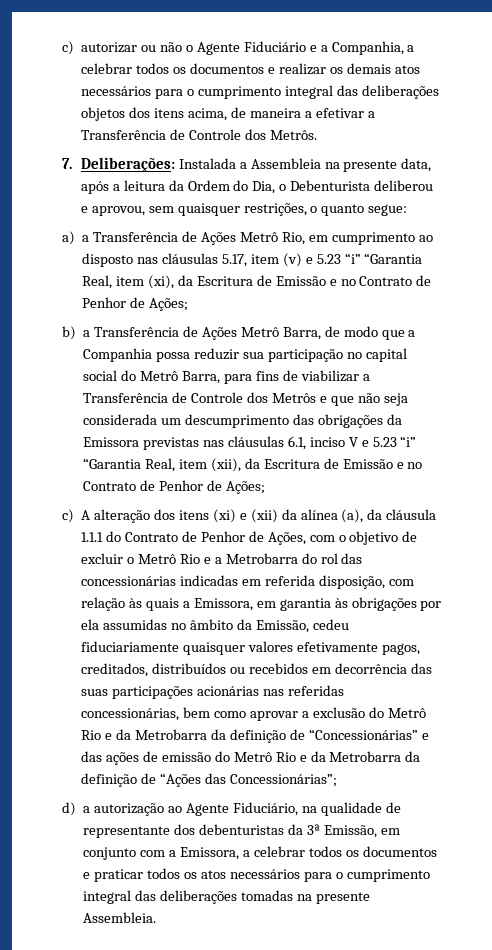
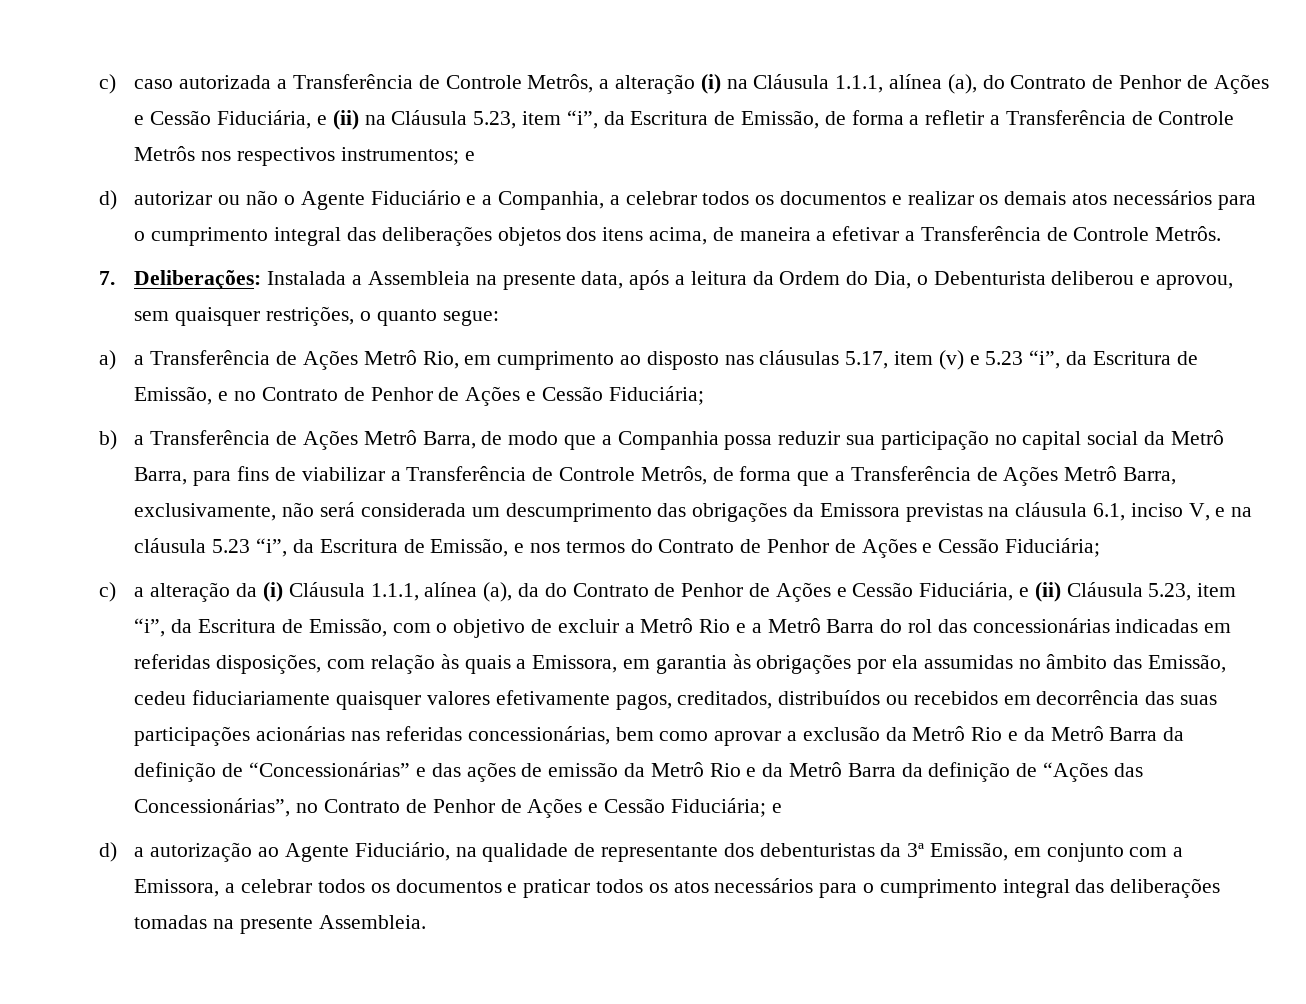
- c) autorizar ou não o Agente Fiduciário e a Companhia, a celebrar todos os documentos e realizar os demais atos necessários para o cumprimento integral das deliberações objetos dos itens acima, de maneira a efetivar a Transferência de Controle dos Metrôs.
+ c) caso autorizada a Transferência de Controle Metrôs, a alteração (i) na Cláusula 1.1.1, alínea (a), do Contrato de Penhor de Ações e Cessão Fiduciária, e (ii) na Cláusula 5.23, item “i”, da Escritura de Emissão, de forma a refletir a Transferência de Controle Metrôs nos respectivos instrumentos; e
+ d) autorizar ou não o Agente Fiduciário e a Companhia, a celebrar todos os documentos e realizar os demais atos necessários para o cumprimento integral das deliberações objetos dos itens acima, de maneira a efetivar a Transferência de Controle Metrôs.
- a) a Transferência de Ações Metrô Rio, em cumprimento ao disposto nas cláusulas 5.17, item (v) e 5.23 “i” “Garantia Real, item (xi), da Escritura de Emissão e no Contrato de Penhor de Ações;
+ a) a Transferência de Ações Metrô Rio, em cumprimento ao disposto nas cláusulas 5.17, item (v) e 5.23 “i”, da Escritura de Emissão, e no Contrato de Penhor de Ações e Cessão Fiduciária;
- b) a Transferência de Ações Metrô Barra, de modo que a Companhia possa reduzir sua participação no capital social do Metrô Barra, para fins de viabilizar a Transferência de Controle dos Metrôs e que não seja considerada um descumprimento das obrigações da Emissora previstas nas cláusulas 6.1, inciso V e 5.23 “i” “Garantia Real, item (xii), da Escritura de Emissão e no Contrato de Penhor de Ações;
- c) A alteração dos itens (xi) e (xii) da alínea (a), da cláusula 1.1.1 do Contrato de Penhor de Ações, com o objetivo de excluir o Metrô Rio e a Metrobarra do rol das concessionárias indicadas em referida disposição, com relação às quais a Emissora, em garantia às obrigações por ela assumidas no âmbito da Emissão, cedeu fiduciariamente quaisquer valores efetivamente pagos, creditados, distribuídos ou recebidos em decorrência das suas participações acionárias nas referidas concessionárias, bem como aprovar a exclusão do Metrô Rio e da Metrobarra da definição de “Concessionárias” e das ações de emissão do Metrô Rio e da Metrobarra da definição de “Ações das Concessionárias”;
+ b) a Transferência de Ações Metrô Barra, de modo que a Companhia possa reduzir sua participação no capital social da Metrô Barra, para fins de viabilizar a Transferência de Controle Metrôs, de forma que a Transferência de Ações Metrô Barra, exclusivamente, não será considerada um descumprimento das obrigações da Emissora previstas na cláusula 6.1, inciso V, e na cláusula 5.23 “i”, da Escritura de Emissão, e nos termos do Contrato de Penhor de Ações e Cessão Fiduciária;
+ c) a alteração da (i) Cláusula 1.1.1, alínea (a), da do Contrato de Penhor de Ações e Cessão Fiduciária, e (ii) Cláusula 5.23, item “i”, da Escritura de Emissão, com o objetivo de excluir a Metrô Rio e a Metrô Barra do rol das concessionárias indicadas em referidas disposições, com relação às quais a Emissora, em garantia às obrigações por ela assumidas no âmbito das Emissão, cedeu fiduciariamente quaisquer valores efetivamente pagos, creditados, distribuídos ou recebidos em decorrência das suas participações acionárias nas referidas concessionárias, bem como aprovar a exclusão da Metrô Rio e da Metrô Barra da definição de “Concessionárias” e das ações de emissão da Metrô Rio e da Metrô Barra da definição de “Ações das Concessionárias”, no Contrato de Penhor de Ações e Cessão Fiduciária; e

